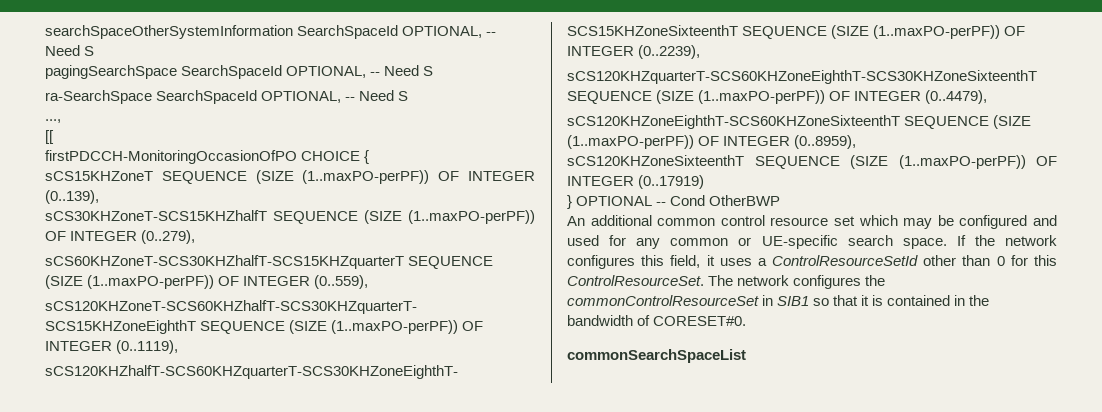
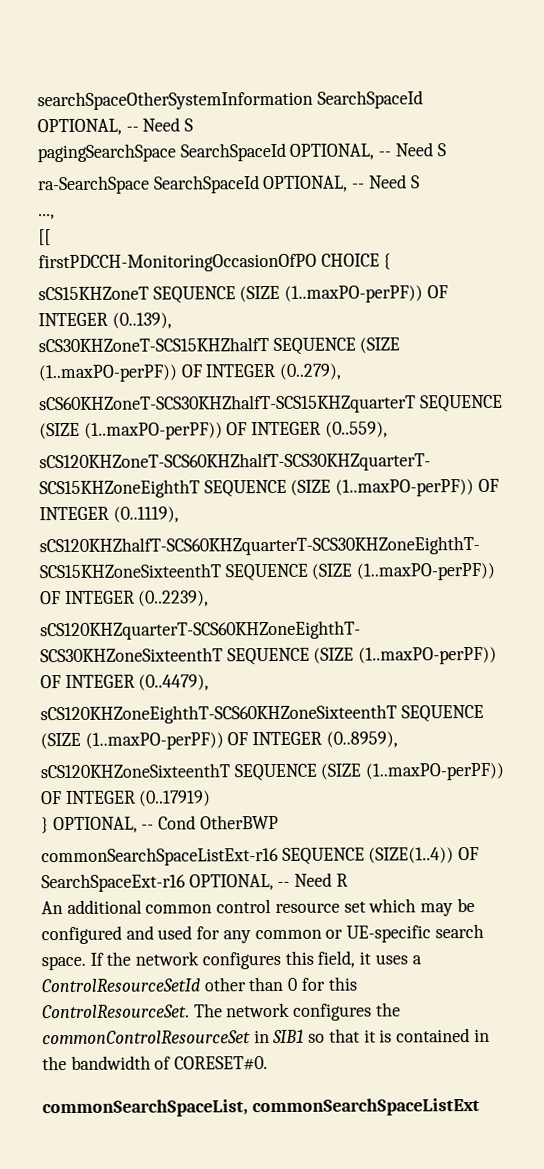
- } OPTIONAL -- Cond OtherBWP
+ } OPTIONAL, -- Cond OtherBWP
+ commonSearchSpaceListExt-r16 SEQUENCE (SIZE(1..4)) OF SearchSpaceExt-r16 OPTIONAL, -- Need R
- commonSearchSpaceList
+ commonSearchSpaceList, commonSearchSpaceListExt

